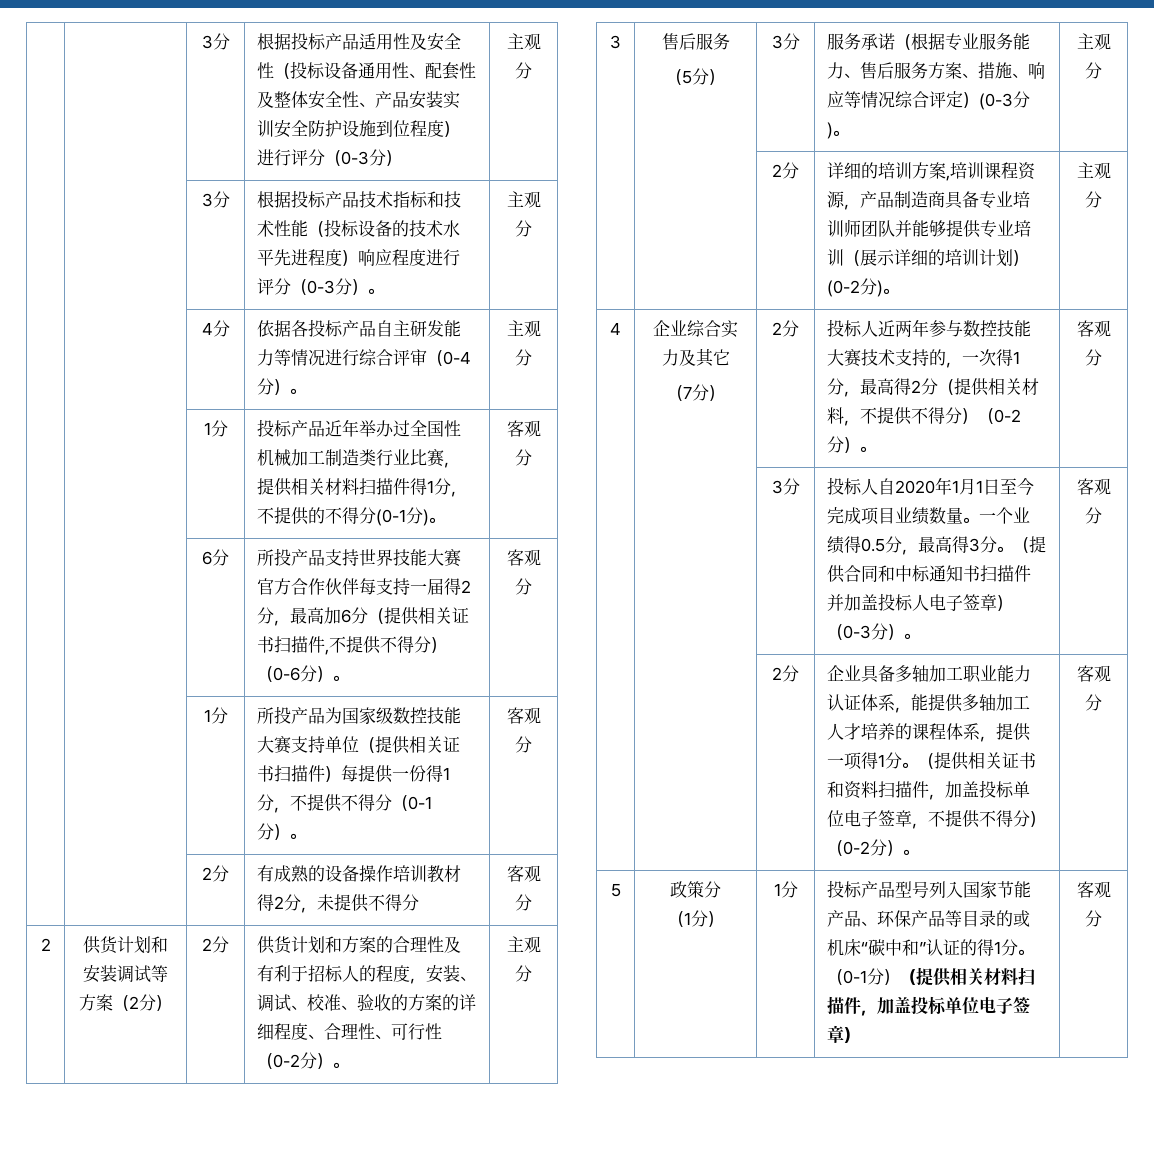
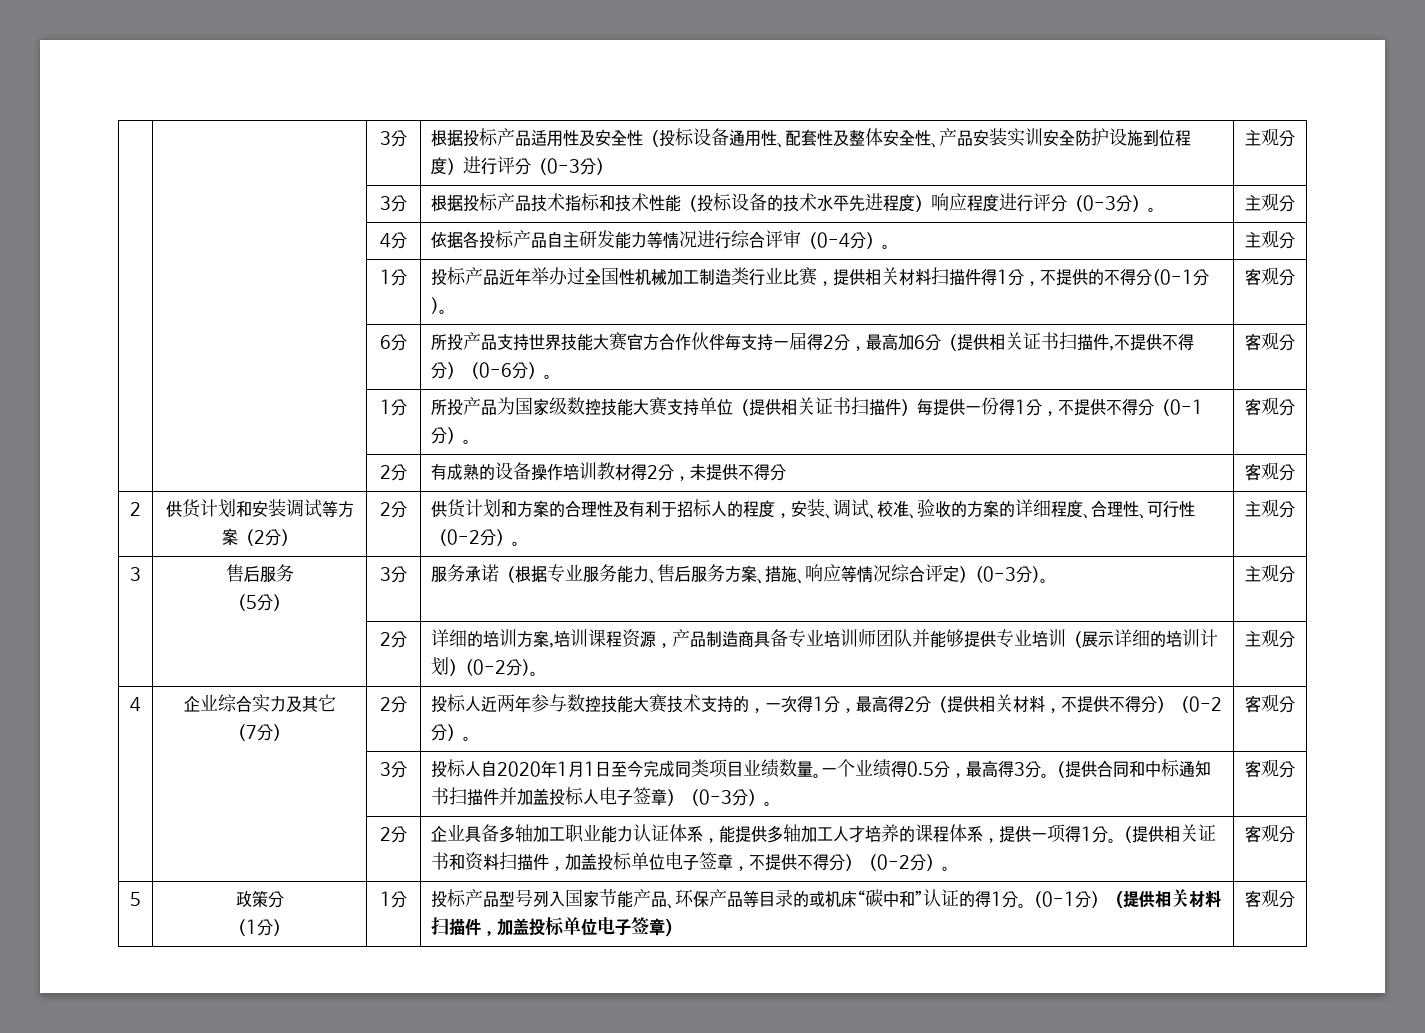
- | | 3分 | 投标人自2020年1月1日至今完成项目业绩数量。一个业绩得0.5分，最高得3分。（提供合同和中标通知书扫描件并加盖投标人电子签章）（0-3分）。 | 客观分
+ | | 3分 | 投标人自2020年1月1日至今完成同类项目业绩数量。一个业绩得0.5分，最高得3分。（提供合同和中标通知书扫描件并加盖投标人电子签章）（0-3分）。 | 客观分

